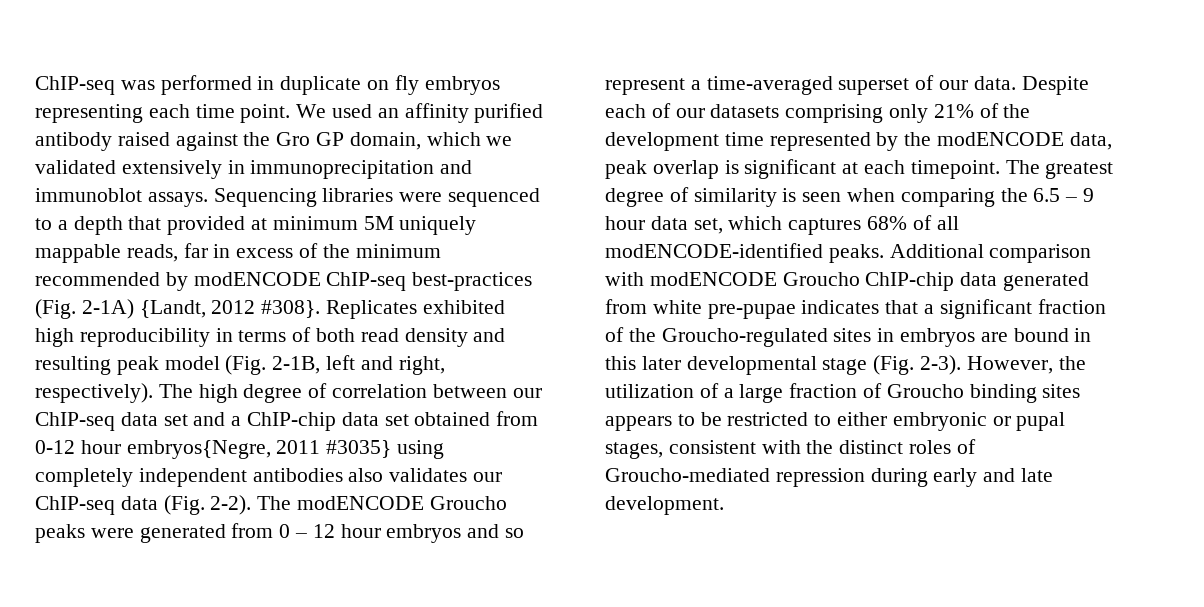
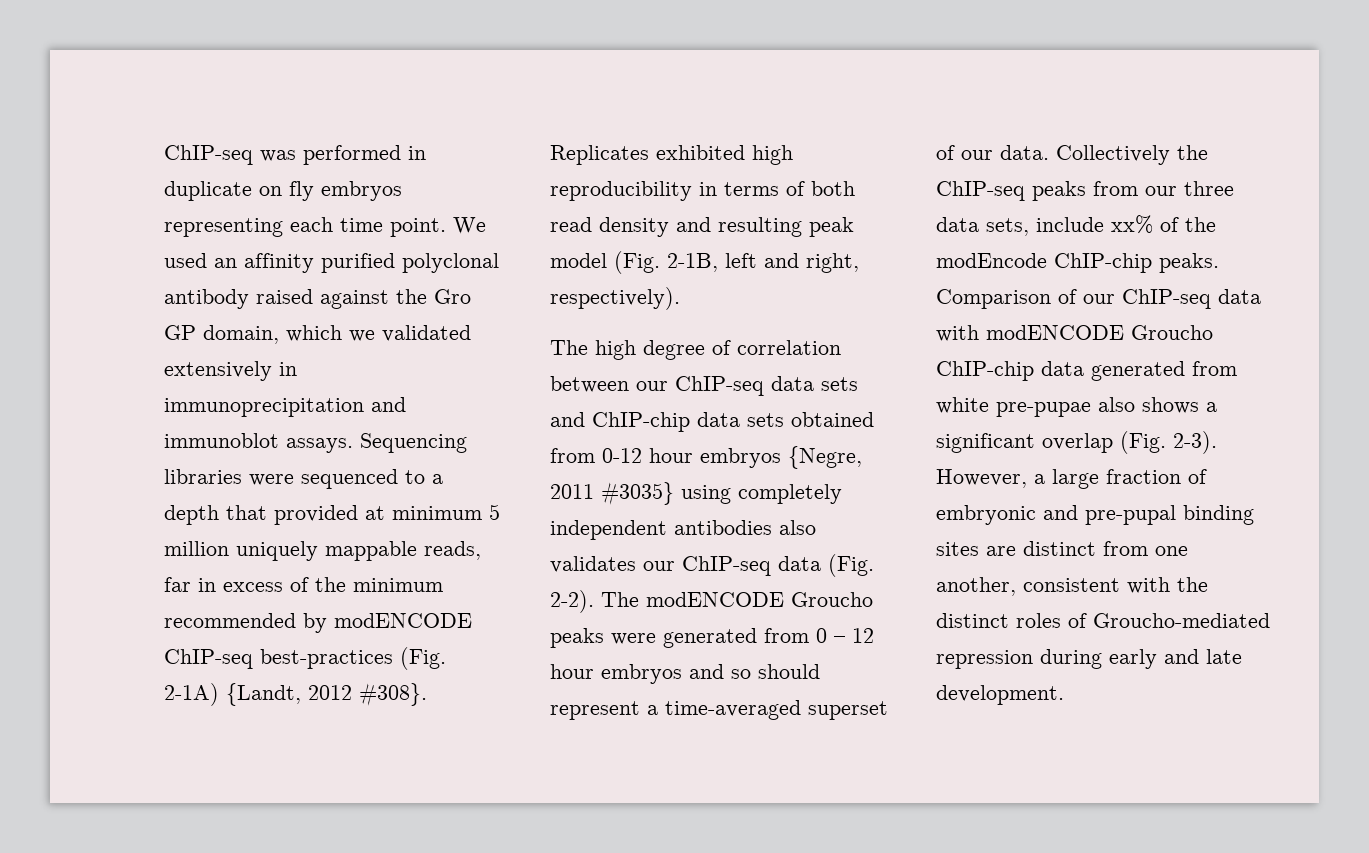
- We used an affinity purified antibody raised against the Gro GP domain, which we validated extensively in immunoprecipitation and immunoblot assays.
+ We used an affinity purified polyclonal antibody raised against the Gro GP domain, which we validated extensively in immunoprecipitation and immunoblot assays.
- Sequencing libraries were sequenced to a depth that provided at minimum 5M uniquely mappable reads, far in excess of the minimum recommended by modENCODE ChIP-seq best-practices (Fig. 2-1A) {Landt, 2012 #308}.
+ Sequencing libraries were sequenced to a depth that provided at minimum 5 million uniquely mappable reads, far in excess of the minimum recommended by modENCODE ChIP-seq best-practices (Fig. 2-1A) {Landt, 2012 #308}.
- Replicates exhibited high reproducibility in terms of both read density and resulting peak model (Fig. 2-1B, left and right, respectively). The high degree of correlation between our ChIP-seq data set and a ChIP-chip data set obtained from 0-12 hour embryos{Negre, 2011 #3035} using completely independent antibodies also validates our ChIP-seq data (Fig. 2-2).
+ Replicates exhibited high reproducibility in terms of both read density and resulting peak model (Fig. 2-1B, left and right, respectively).
+ The high degree of correlation between our ChIP-seq data sets and ChIP-chip data sets obtained from 0-12 hour embryos {Negre, 2011 #3035} using completely independent antibodies also validates our ChIP-seq data (Fig. 2-2).
- The modENCODE Groucho peaks were generated from 0 – 12 hour embryos and so represent a time-averaged superset of our data.
+ The modENCODE Groucho peaks were generated from 0 – 12 hour embryos and so should represent a time-averaged superset of our data.
- Despite each of our datasets comprising only 21% of the development time represented by the modENCODE data, peak overlap is significant at each timepoint. The greatest degree of similarity is seen when comparing the 6.5 – 9 hour data set, which captures 68% of all modENCODE-identified peaks. Additional comparison with modENCODE Groucho ChIP-chip data generated from white pre-pupae indicates that a significant fraction of the Groucho-regulated sites in embryos are bound in this later developmental stage (Fig. 2-3). However, the utilization of a large fraction of Groucho binding sites appears to be restricted to either embryonic or pupal stages, consistent with the distinct roles of Groucho-mediated repression during early and late development.
+ Collectively the ChIP-seq peaks from our three data sets, include xx% of the modEncode ChIP-chip peaks. Comparison of our ChIP-seq data with modENCODE Groucho ChIP-chip data generated from white pre-pupae also shows a significant overlap (Fig. 2-3). However, a large fraction of embryonic and pre-pupal binding sites are distinct from one another, consistent with the distinct roles of Groucho-mediated repression during early and late development.

